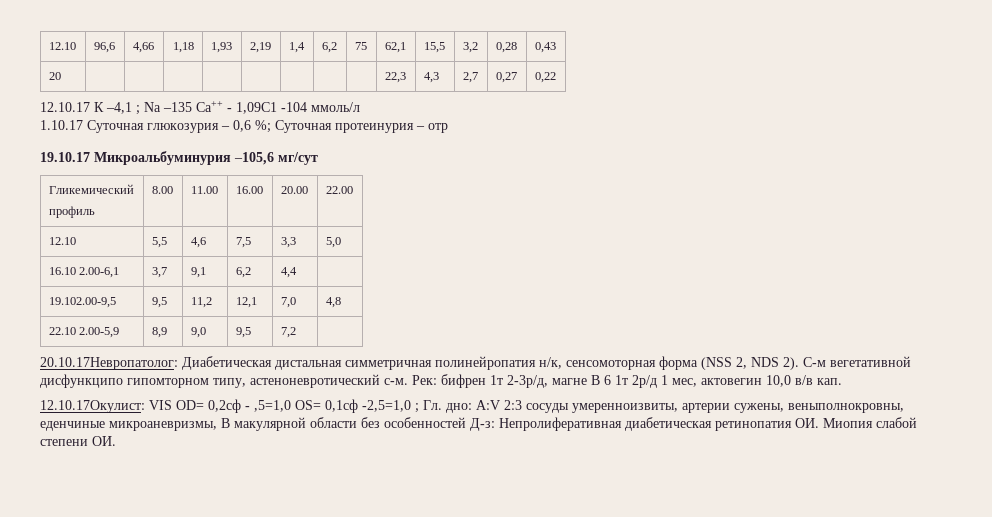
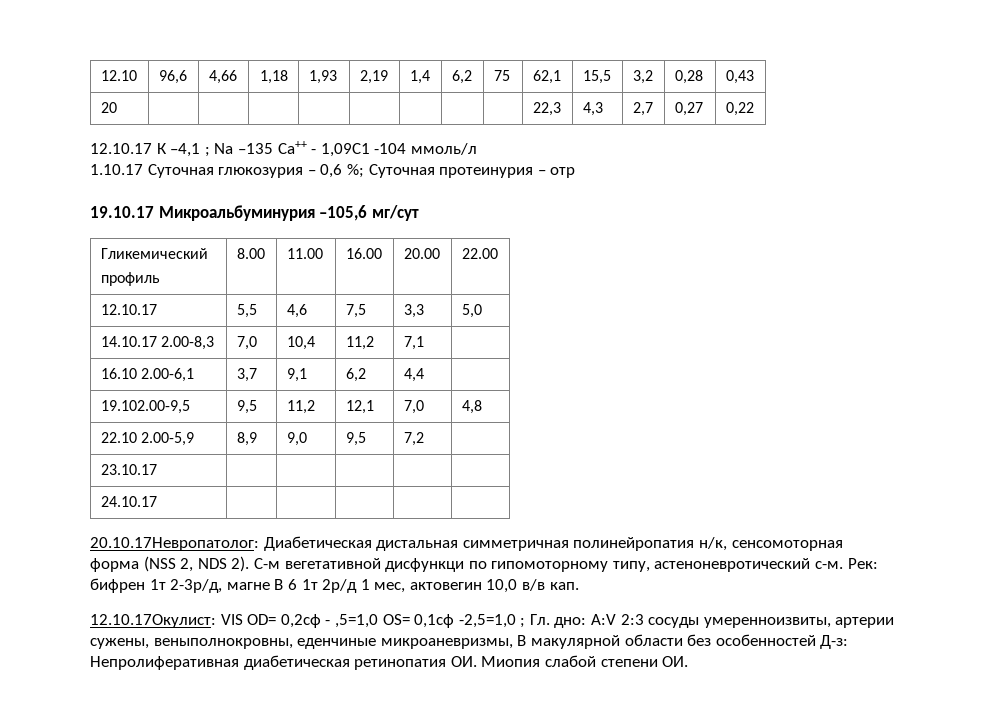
- 12.10 | 5,5 | 4,6 | 7,5 | 3,3 | 5,0
+ 12.10.17 | 5,5 | 4,6 | 7,5 | 3,3 | 5,0
+ 14.10.17 2.00-8,3 | 7,0 | 10,4 | 11,2 | 7,1 |
+ 23.10.17 | | | | |
+ 24.10.17 | | | | |
- С-м вегетативной дисфункципо гипомторном типу, астеноневротический с-м.
+ С-м вегетативной дисфункци по гипомоторному типу, астеноневротический с-м.

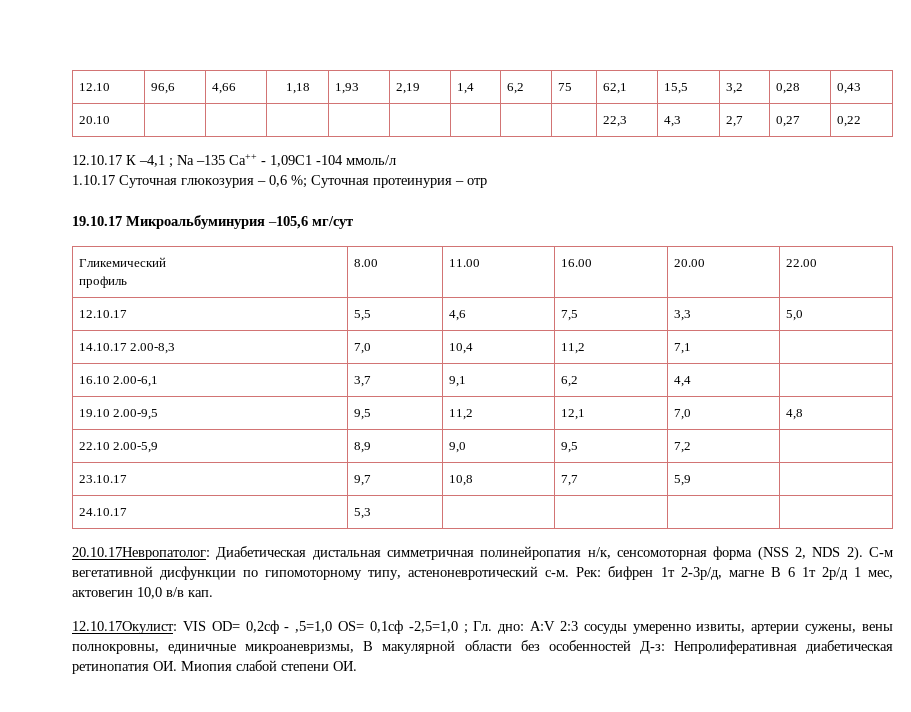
- 20 | | | | | | | | | 22,3 | 4,3 | 2,7 | 0,27 | 0,22
+ 20.10 | | | | | | | | | 22,3 | 4,3 | 2,7 | 0,27 | 0,22
- 19.102.00-9,5 | 9,5 | 11,2 | 12,1 | 7,0 | 4,8
+ 19.10 2.00-9,5 | 9,5 | 11,2 | 12,1 | 7,0 | 4,8
- 23.10.17 | | | | |
+ 23.10.17 | 9,7 | 10,8 | 7,7 | 5,9 |
- 24.10.17 | | | | |
+ 24.10.17 | 5,3 | | | |
- С-м вегетативной дисфункци по гипомоторному типу, астеноневротический с-м.
+ С-м вегетативной дисфункции по гипомоторному типу, астеноневротический с-м.
- 12.10.17Окулист: VIS OD= 0,2сф - ,5=1,0 OS= 0,1сф -2,5=1,0 ; Гл. дно: А:V 2:3 сосуды умеренноизвиты, артерии сужены, веныполнокровны, еденчиные микроаневризмы, В макулярной области без особенностей Д-з: Непролиферативная диабетическая ретинопатия ОИ. Миопия слабой степени ОИ.
+ 12.10.17Окулист: VIS OD= 0,2сф - ,5=1,0 OS= 0,1сф -2,5=1,0 ; Гл. дно: А:V 2:3 сосуды умеренно извиты, артерии сужены, вены полнокровны, единичные микроаневризмы, В макулярной области без особенностей Д-з: Непролиферативная диабетическая ретинопатия ОИ. Миопия слабой степени ОИ.

